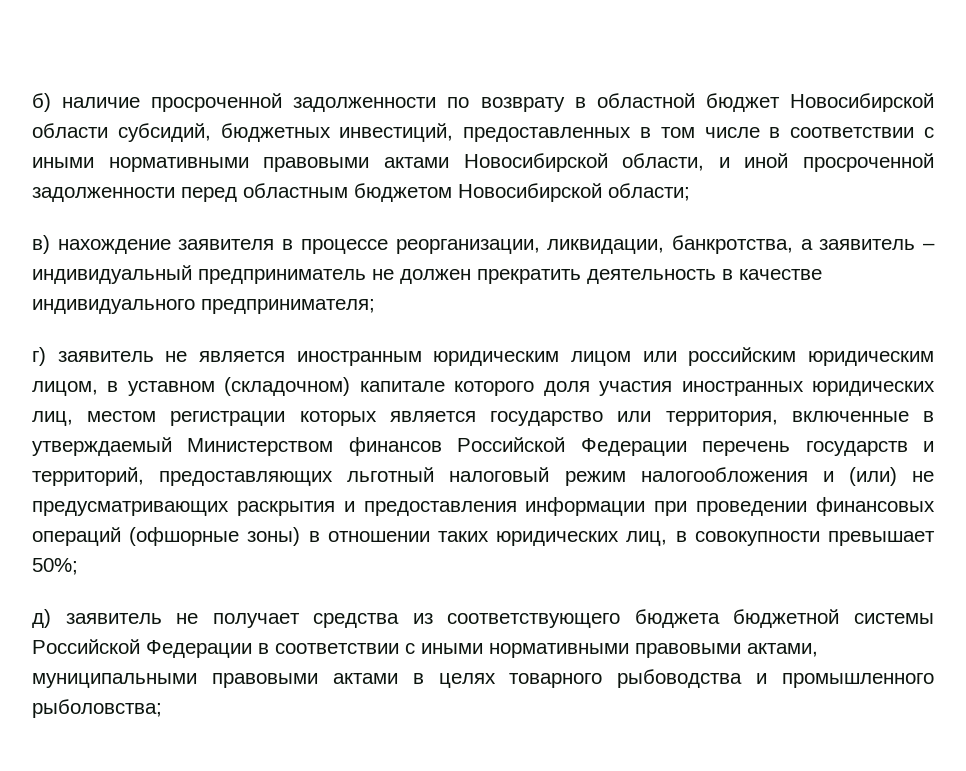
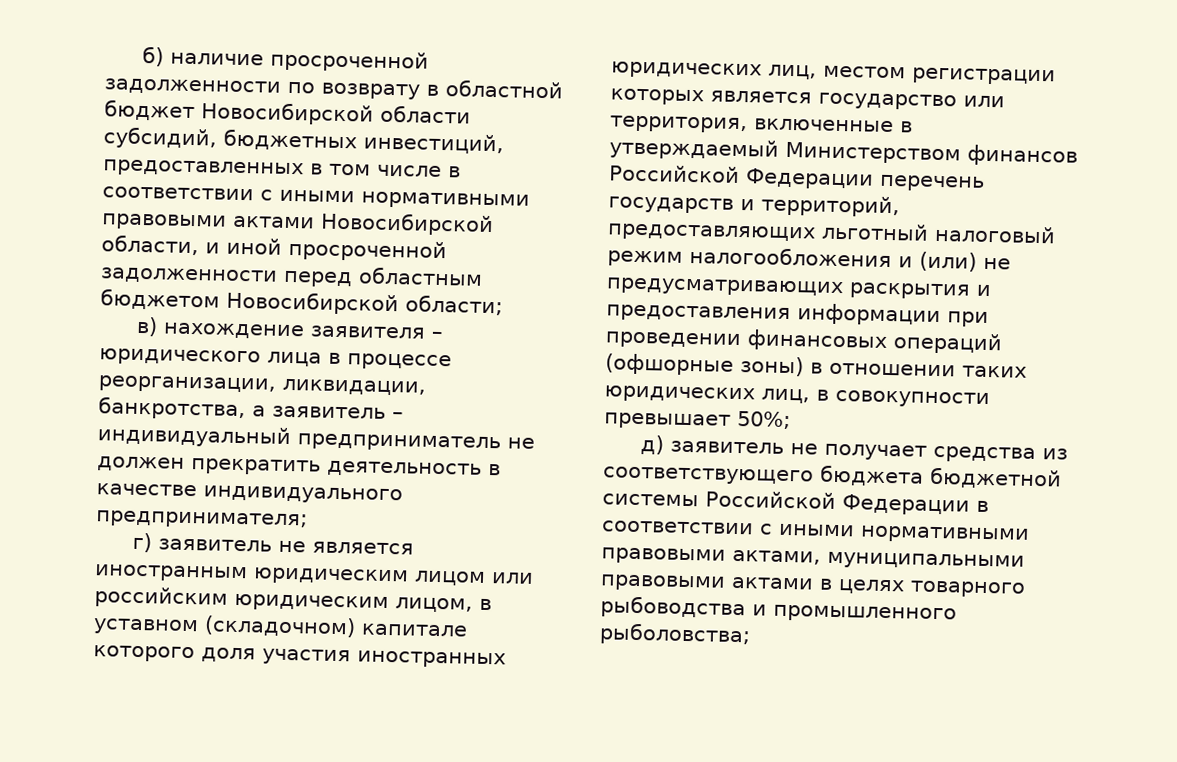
- в) нахождение заявителя в процессе реорганизации, ликвидации, банкротства, а заявитель – индивидуальный предприниматель не должен прекратить деятельность в качестве индивидуального предпринимателя;
+ в) нахождение заявителя – юридического лица в процессе реорганизации, ликвидации, банкротства, а заявитель – индивидуальный предприниматель не должен прекратить деятельность в качестве индивидуального предпринимателя;

